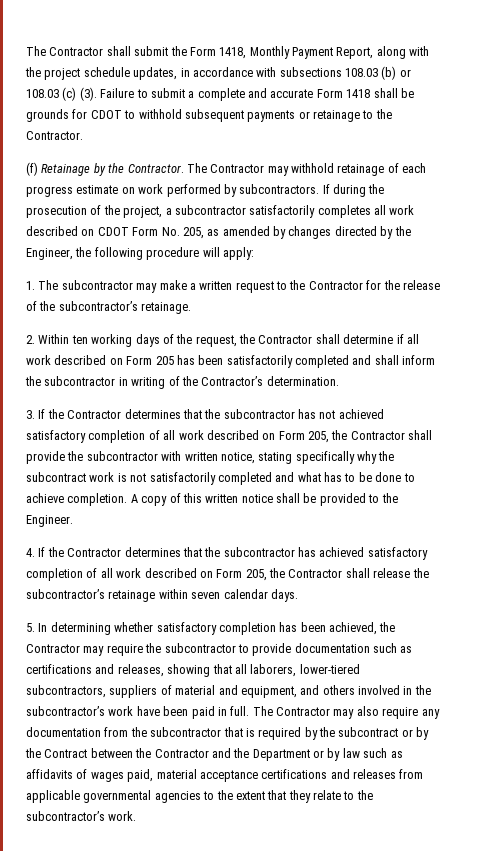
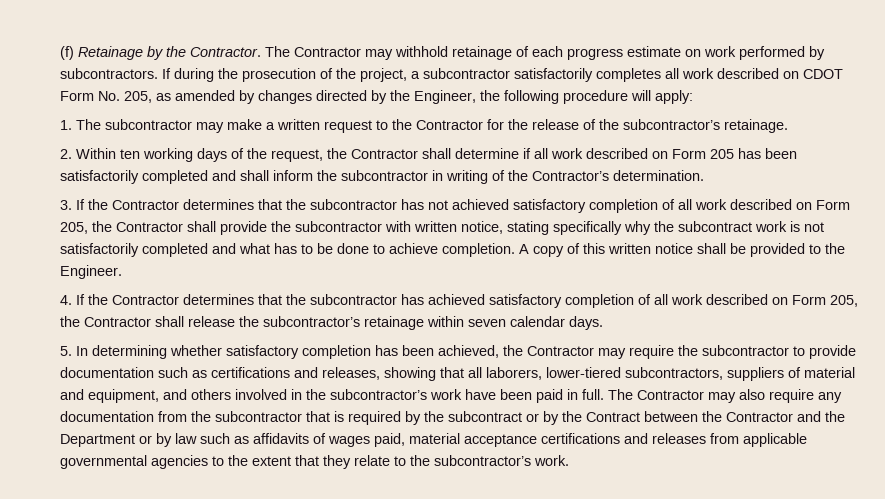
- The Contractor shall submit the Form 1418, Monthly Payment Report, along with the project schedule updates, in accordance with subsections 108.03 (b) or 108.03 (c) (3). Failure to submit a complete and accurate Form 1418 shall be grounds for CDOT to withhold subsequent payments or retainage to the Contractor.

